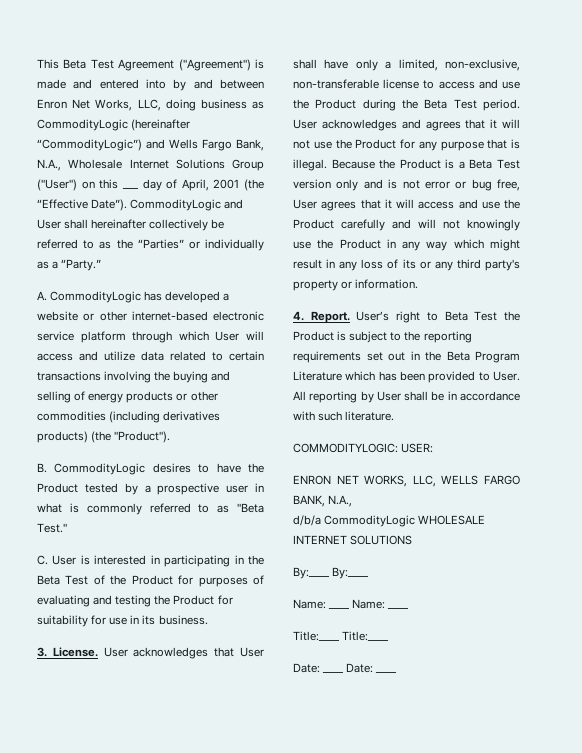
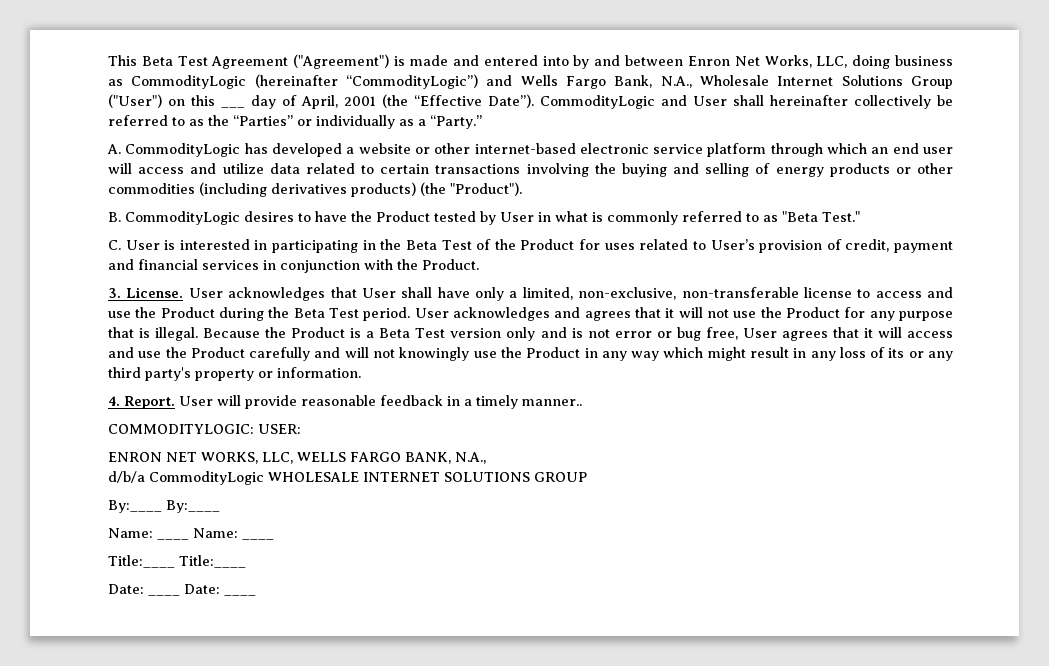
- A. CommodityLogic has developed a website or other internet-based electronic service platform through which User will access and utilize data related to certain transactions involving the buying and selling of energy products or other commodities (including derivatives products) (the "Product").
+ A. CommodityLogic has developed a website or other internet-based electronic service platform through which an end user will access and utilize data related to certain transactions involving the buying and selling of energy products or other commodities (including derivatives products) (the "Product").
- B. CommodityLogic desires to have the Product tested by a prospective user in what is commonly referred to as "Beta Test."
+ B. CommodityLogic desires to have the Product tested by User in what is commonly referred to as "Beta Test."
- C. User is interested in participating in the Beta Test of the Product for purposes of evaluating and testing the Product for suitability for use in its business.
+ C. User is interested in participating in the Beta Test of the Product for uses related to User’s provision of credit, payment and financial services in conjunction with the Product.
- User’s right to Beta Test the Product is subject to the reporting requirements set out in the Beta Program Literature which has been provided to User. All reporting by User shall be in accordance with such literature.
+ User will provide reasonable feedback in a timely manner..
- d/b/a CommodityLogic WHOLESALE INTERNET SOLUTIONS
+ d/b/a CommodityLogic WHOLESALE INTERNET SOLUTIONS GROUP

